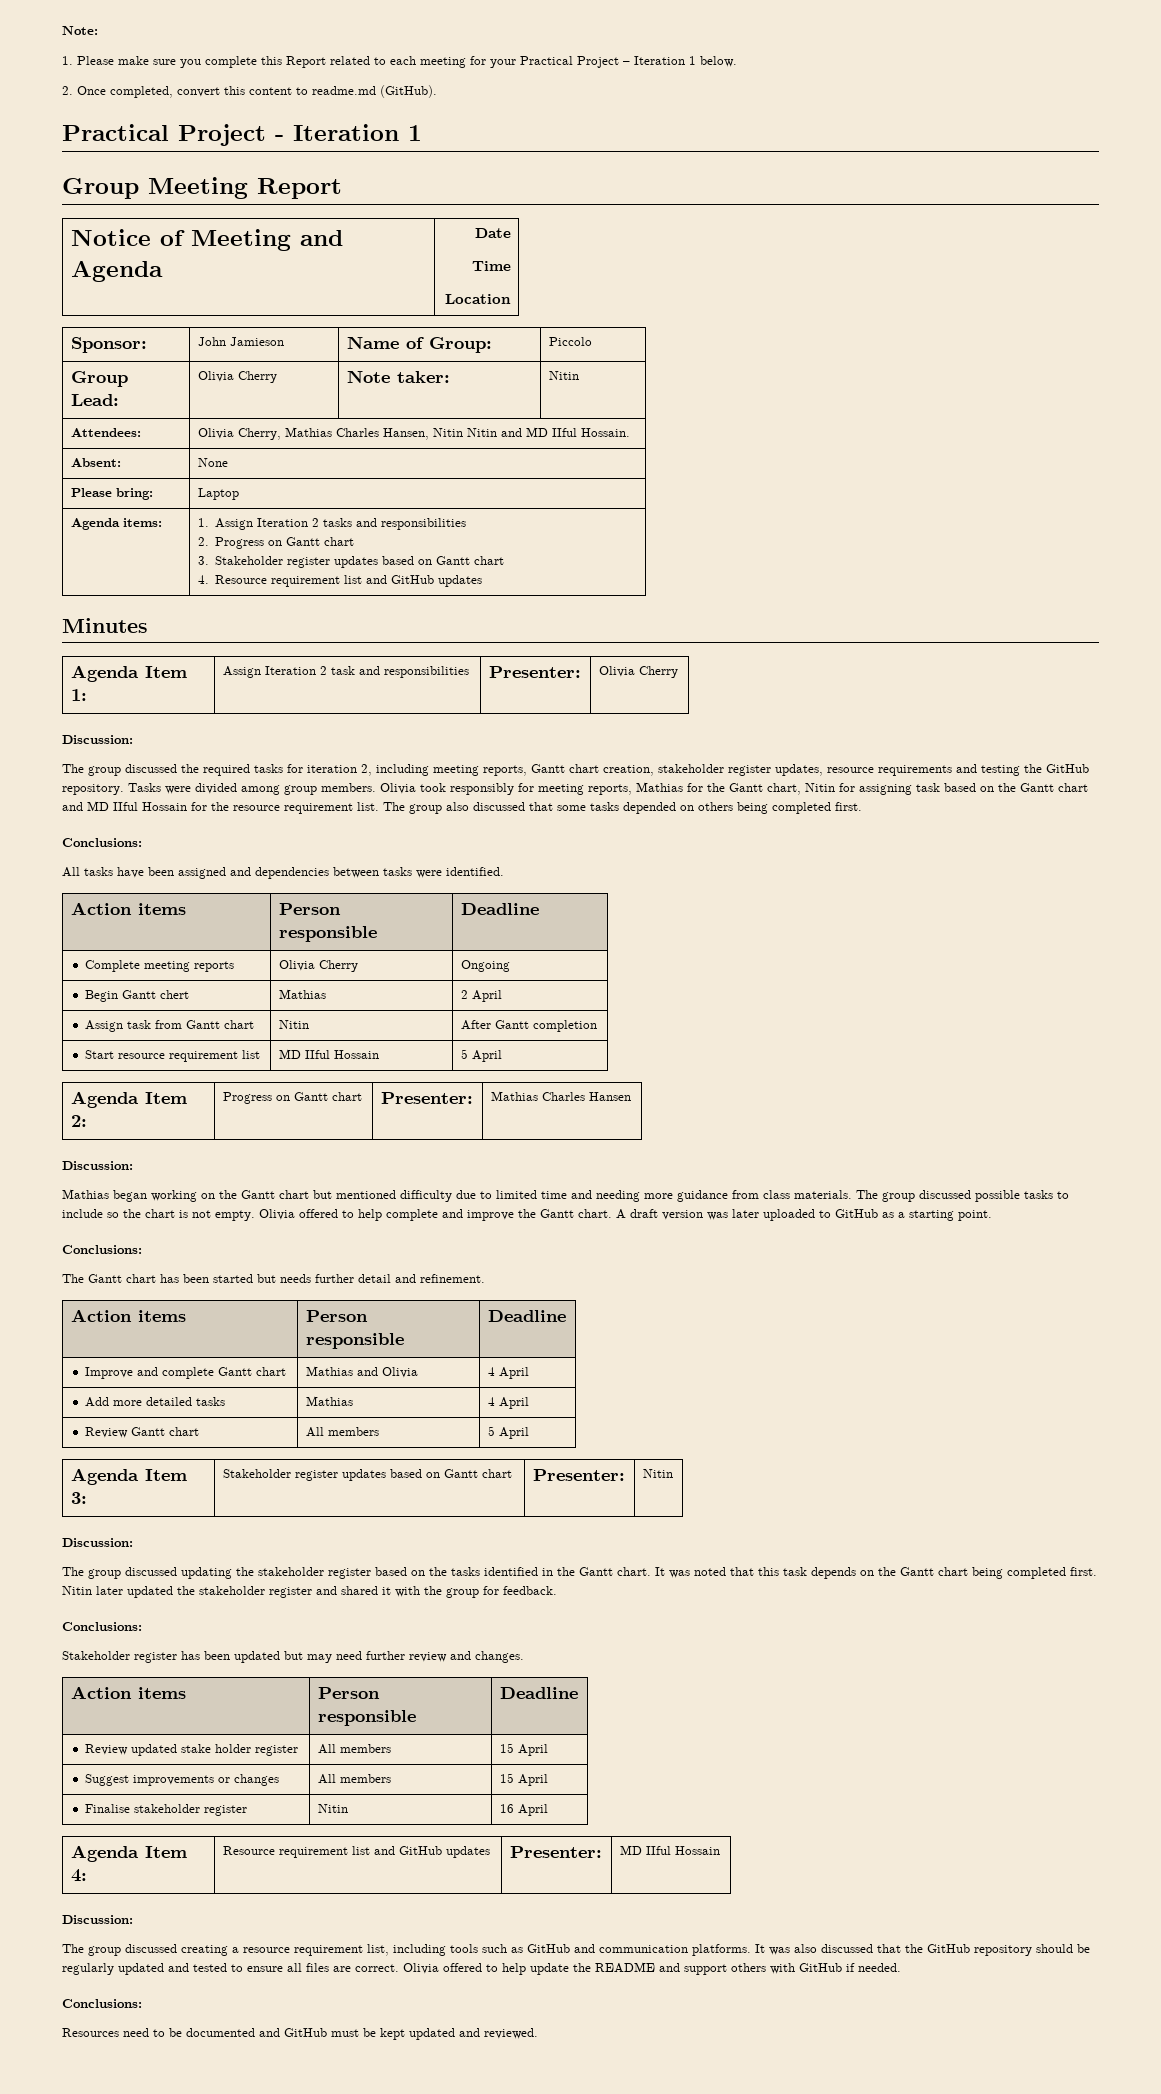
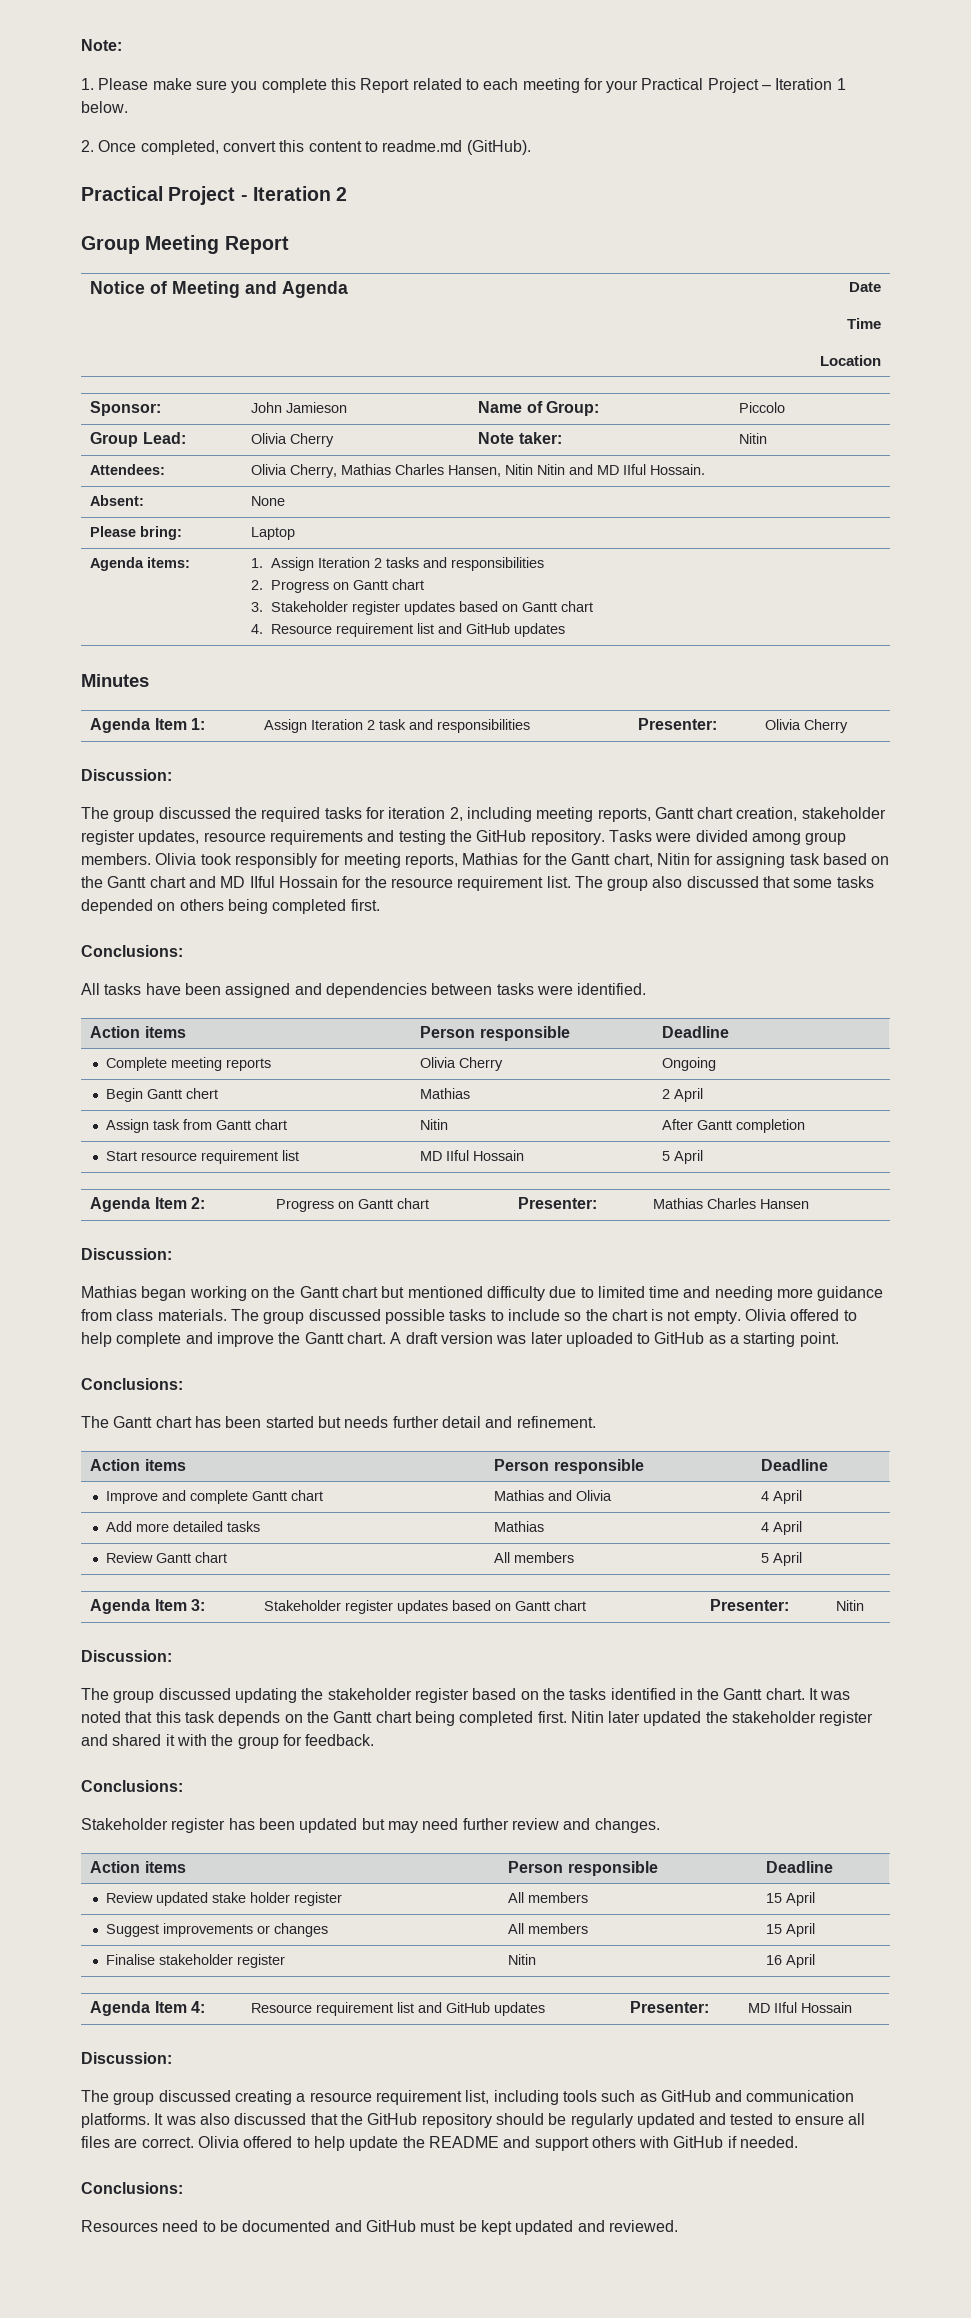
  2. Once completed, convert this content to readme.md (GitHub).
- Practical Project - Iteration 1
+ Practical Project - Iteration 2

